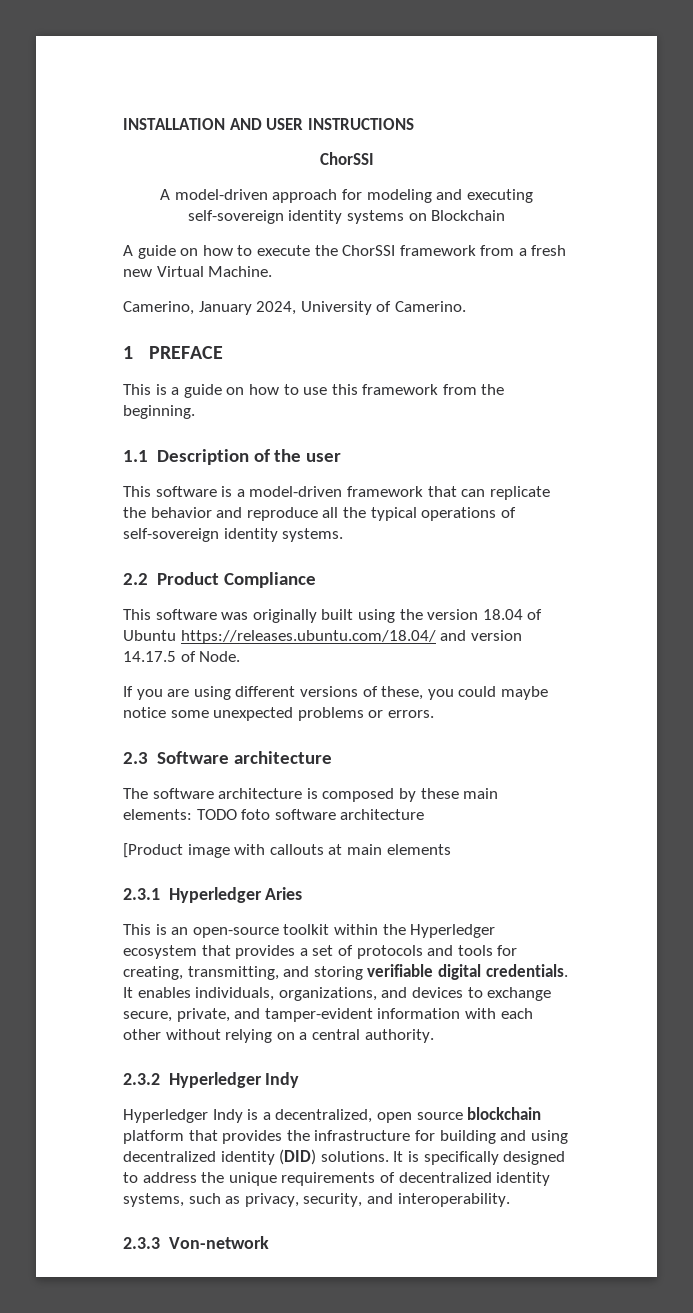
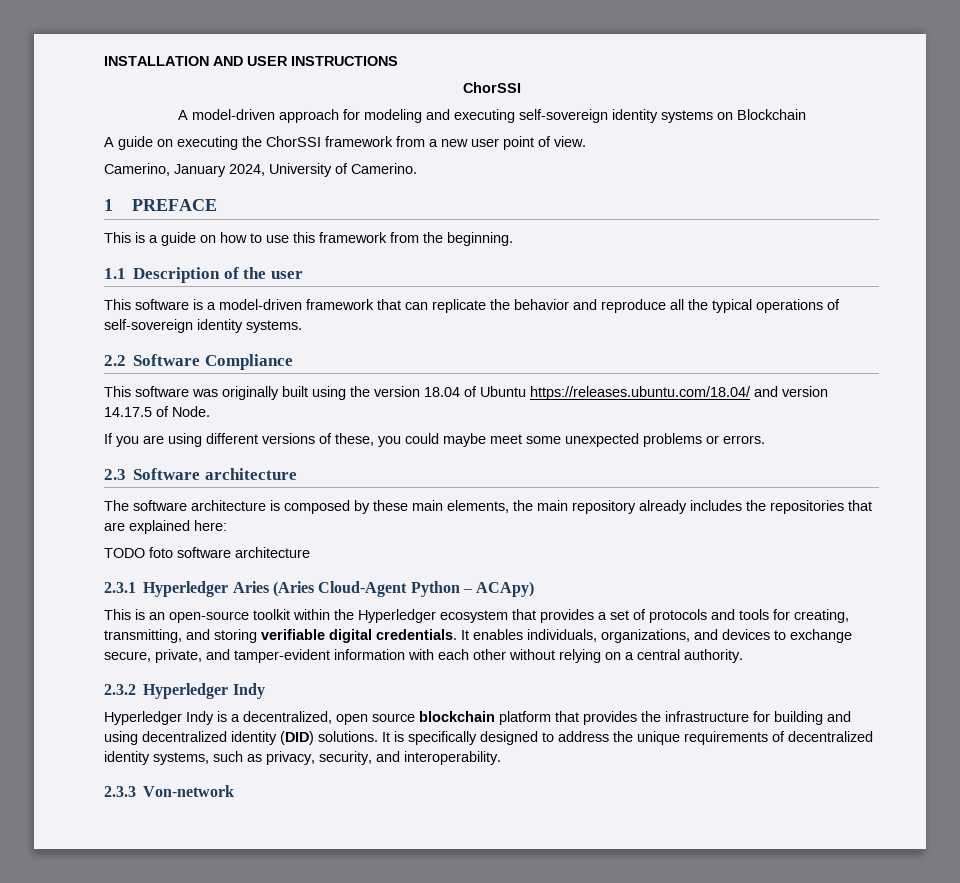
- A guide on how to execute the ChorSSI framework from a fresh new Virtual Machine.
+ A guide on executing the ChorSSI framework from a new user point of view.
- 2.2 Product Compliance
+ 2.2 Software Compliance
- If you are using different versions of these, you could maybe notice some unexpected problems or errors.
+ If you are using different versions of these, you could maybe meet some unexpected problems or errors.
- The software architecture is composed by these main elements: TODO foto software architecture
- [Product image with callouts at main elements
- 2.3.1 Hyperledger Aries
+ The software architecture is composed by these main elements, the main repository already includes the repositories that are explained here:
+ TODO foto software architecture
+ 2.3.1 Hyperledger Aries (Aries Cloud-Agent Python – ACApy)

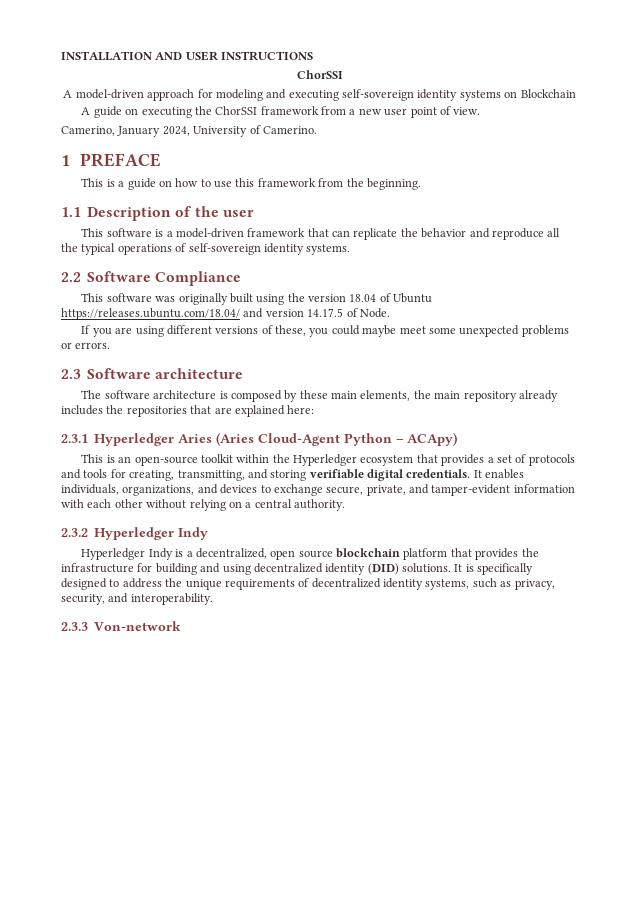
- TODO foto software architecture

